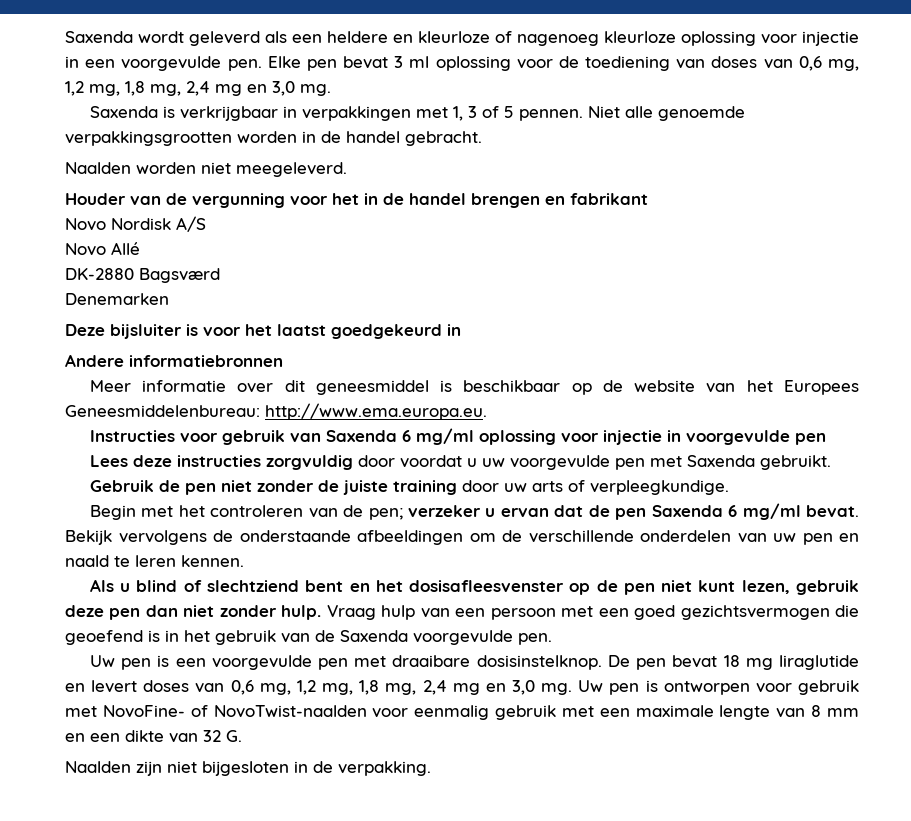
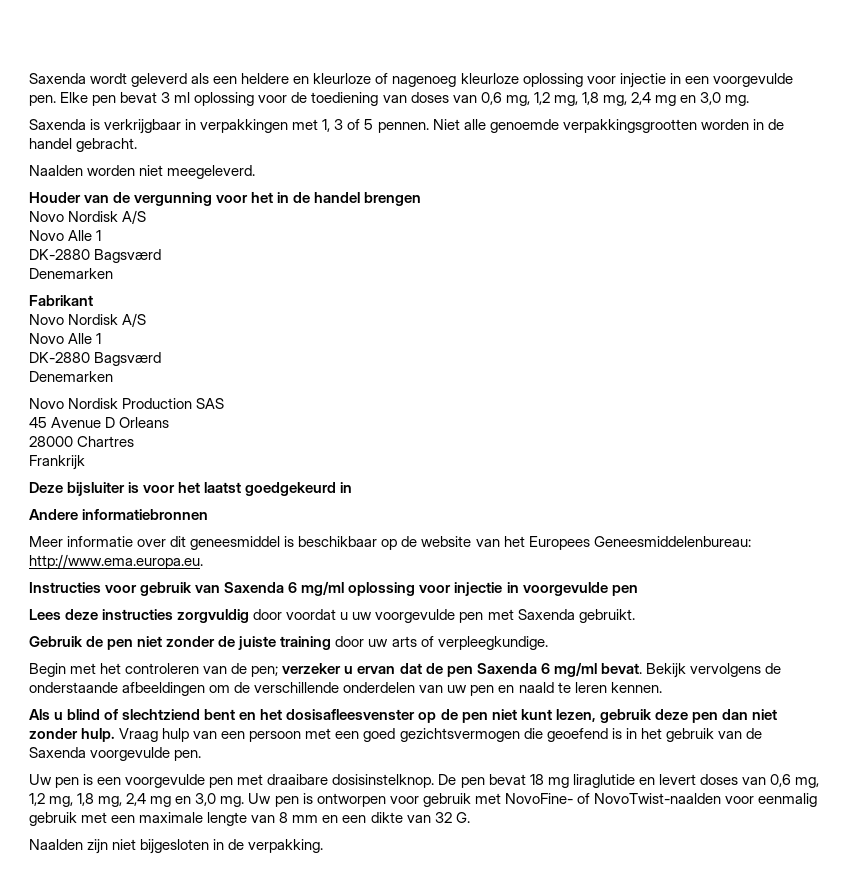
- Houder van de vergunning voor het in de handel brengen en fabrikant
+ Houder van de vergunning voor het in de handel brengen
  Novo Nordisk A/S
- Novo Allé
+ Novo Alle 1
  DK-2880 Bagsværd
  Denemarken
+ Fabrikant
+ Novo Nordisk A/S
+ Novo Alle 1
+ DK-2880 Bagsværd
+ Denemarken
+ Novo Nordisk Production SAS
+ 45 Avenue D Orleans
+ 28000 Chartres
+ Frankrijk

